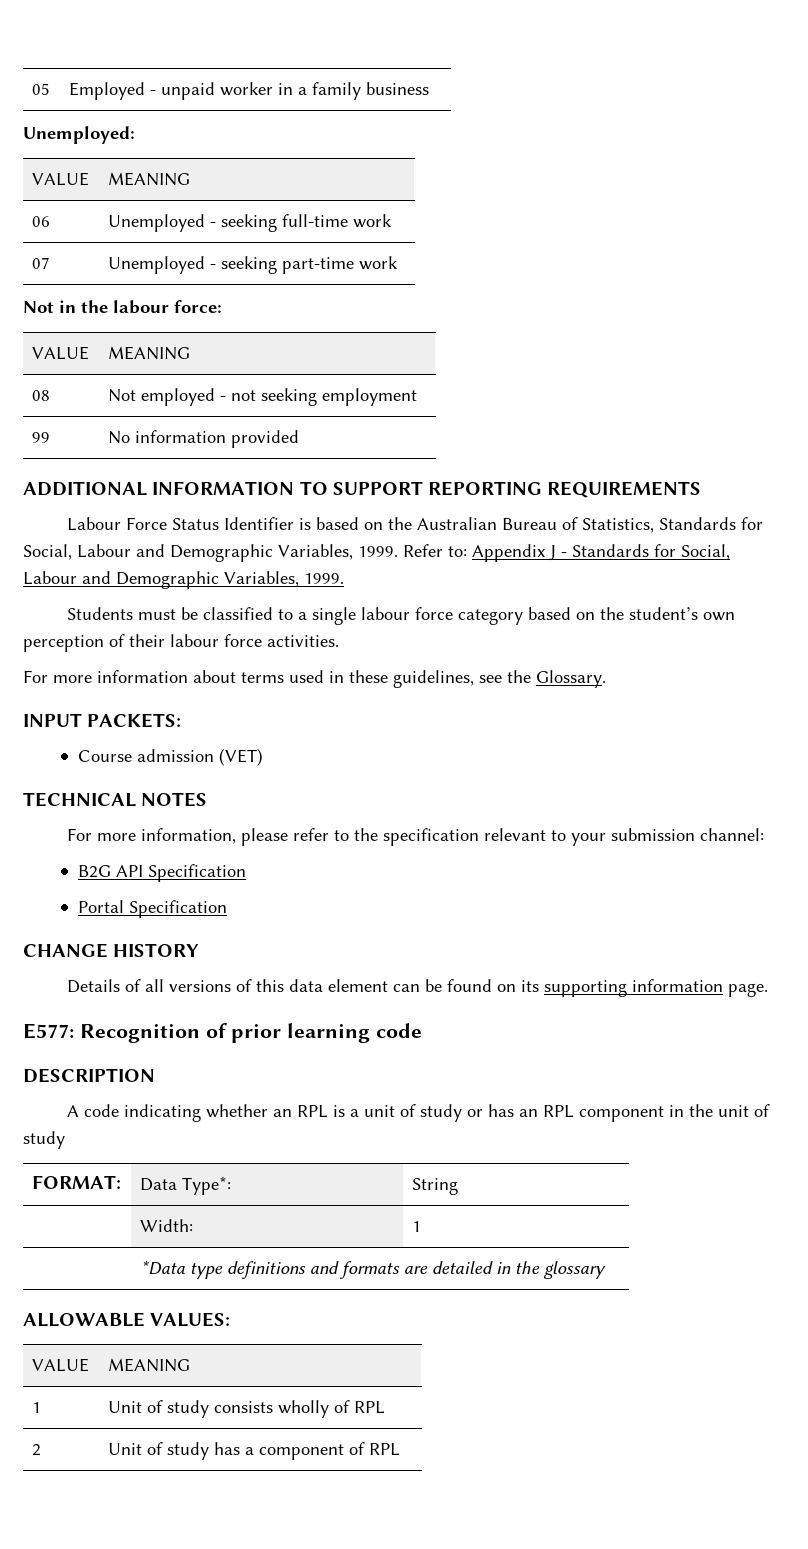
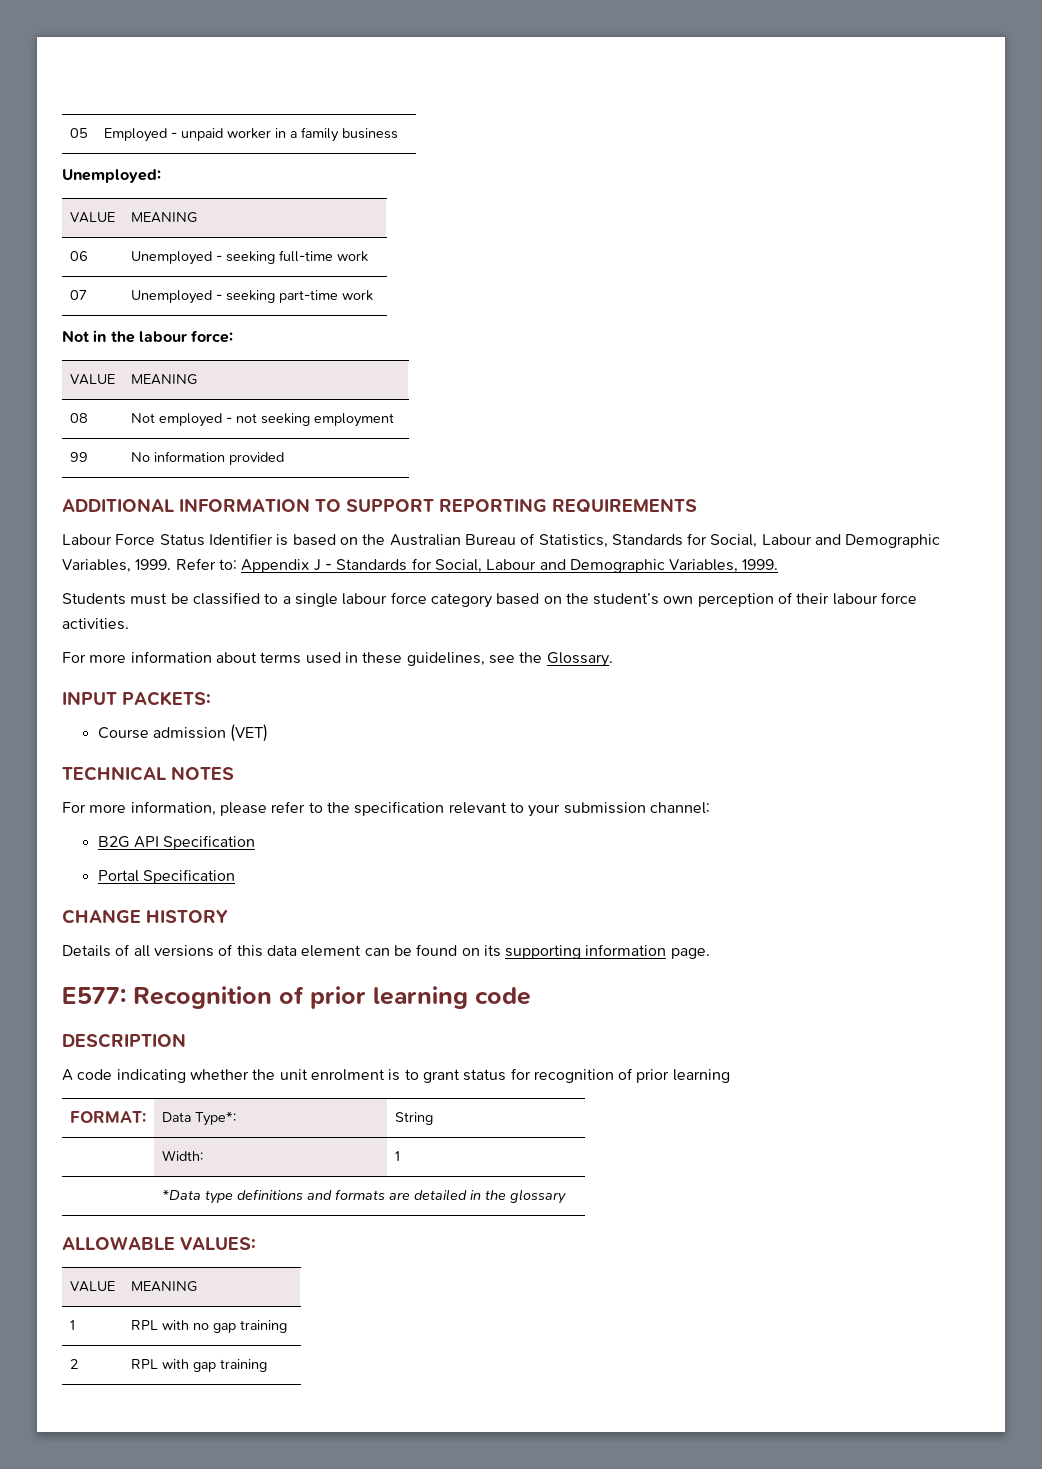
- A code indicating whether an RPL is a unit of study or has an RPL component in the unit of study
+ A code indicating whether the unit enrolment is to grant status for recognition of prior learning
- 1 | Unit of study consists wholly of RPL
- 2 | Unit of study has a component of RPL
+ 1 | RPL with no gap training
+ 2 | RPL with gap training

